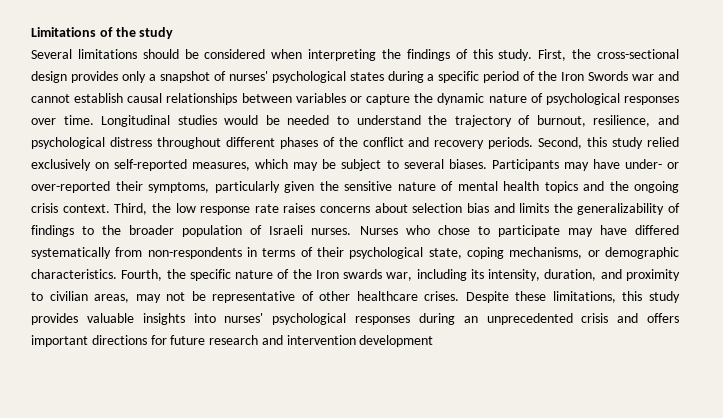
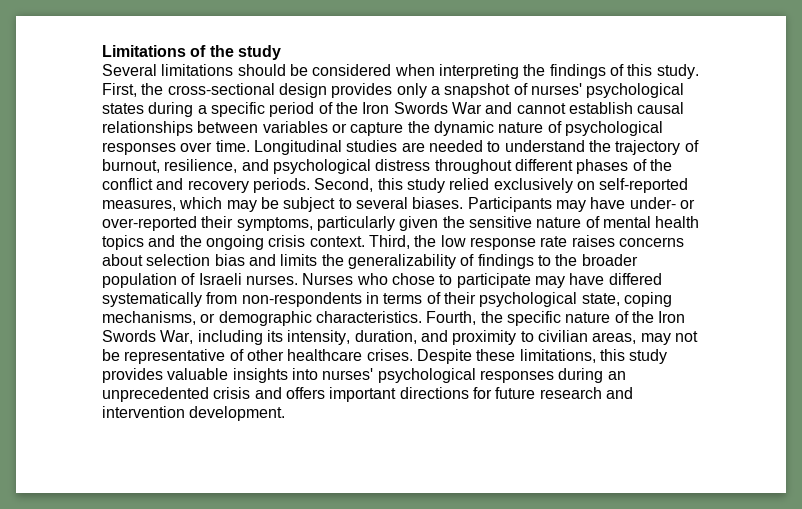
- First, the cross-sectional design provides only a snapshot of nurses' psychological states during a specific period of the Iron Swords war and cannot establish causal relationships between variables or capture the dynamic nature of psychological responses over time.
+ First, the cross-sectional design provides only a snapshot of nurses' psychological states during a specific period of the Iron Swords War and cannot establish causal relationships between variables or capture the dynamic nature of psychological responses over time.
- Longitudinal studies would be needed to understand the trajectory of burnout, resilience, and psychological distress throughout different phases of the conflict and recovery periods.
+ Longitudinal studies are needed to understand the trajectory of burnout, resilience, and psychological distress throughout different phases of the conflict and recovery periods.
- Fourth, the specific nature of the Iron swards war, including its intensity, duration, and proximity to civilian areas, may not be representative of other healthcare crises.
+ Fourth, the specific nature of the Iron Swords War, including its intensity, duration, and proximity to civilian areas, may not be representative of other healthcare crises.
- Despite these limitations, this study provides valuable insights into nurses' psychological responses during an unprecedented crisis and offers important directions for future research and intervention development
+ Despite these limitations, this study provides valuable insights into nurses' psychological responses during an unprecedented crisis and offers important directions for future research and intervention development.

